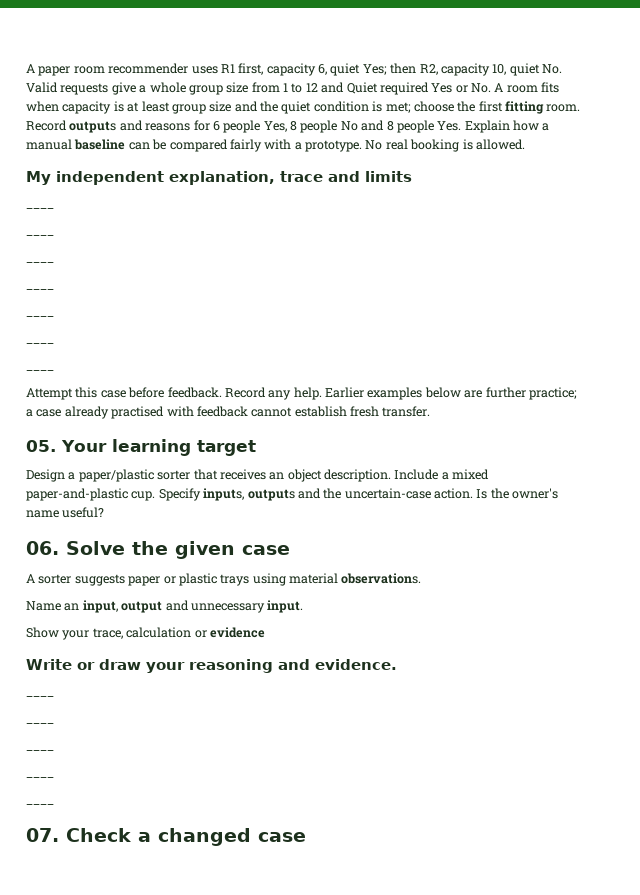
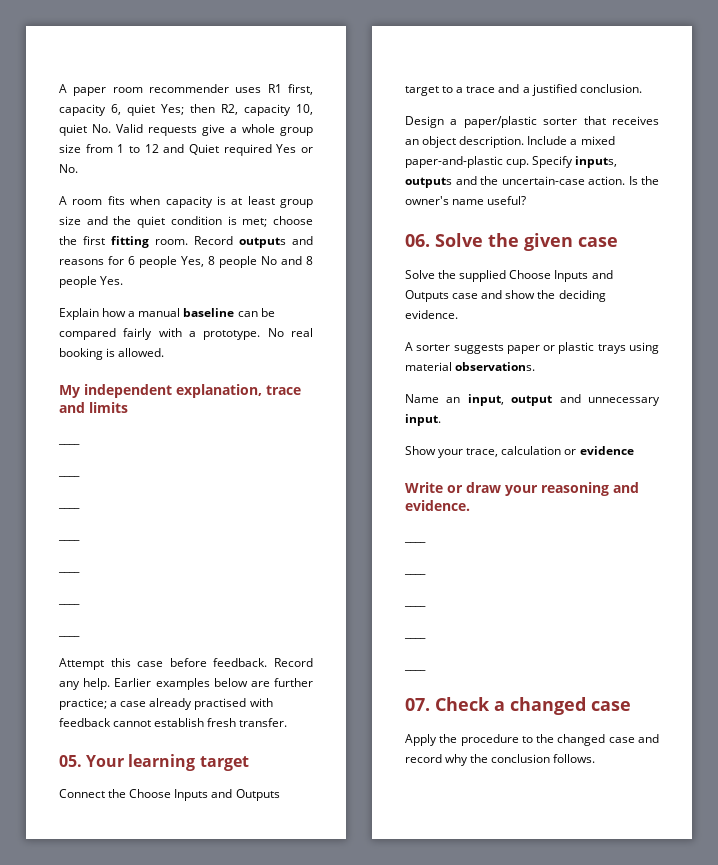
- A paper room recommender uses R1 first, capacity 6, quiet Yes; then R2, capacity 10, quiet No. Valid requests give a whole group size from 1 to 12 and Quiet required Yes or No. A room fits when capacity is at least group size and the quiet condition is met; choose the first fitting room.
+ A paper room recommender uses R1 first, capacity 6, quiet Yes; then R2, capacity 10, quiet No. Valid requests give a whole group size from 1 to 12 and Quiet required Yes or No.
+ A room fits when capacity is at least group size and the quiet condition is met; choose the first fitting room.
- Record outputs and reasons for 6 people Yes, 8 people No and 8 people Yes. Explain how a manual baseline can be compared fairly with a prototype.
+ Record outputs and reasons for 6 people Yes, 8 people No and 8 people Yes.
+ Explain how a manual baseline can be compared fairly with a prototype.
+ Connect the Choose Inputs and Outputs target to a trace and a justified conclusion.
+ Solve the supplied Choose Inputs and Outputs case and show the deciding evidence.
+ Apply the procedure to the changed case and record why the conclusion follows.

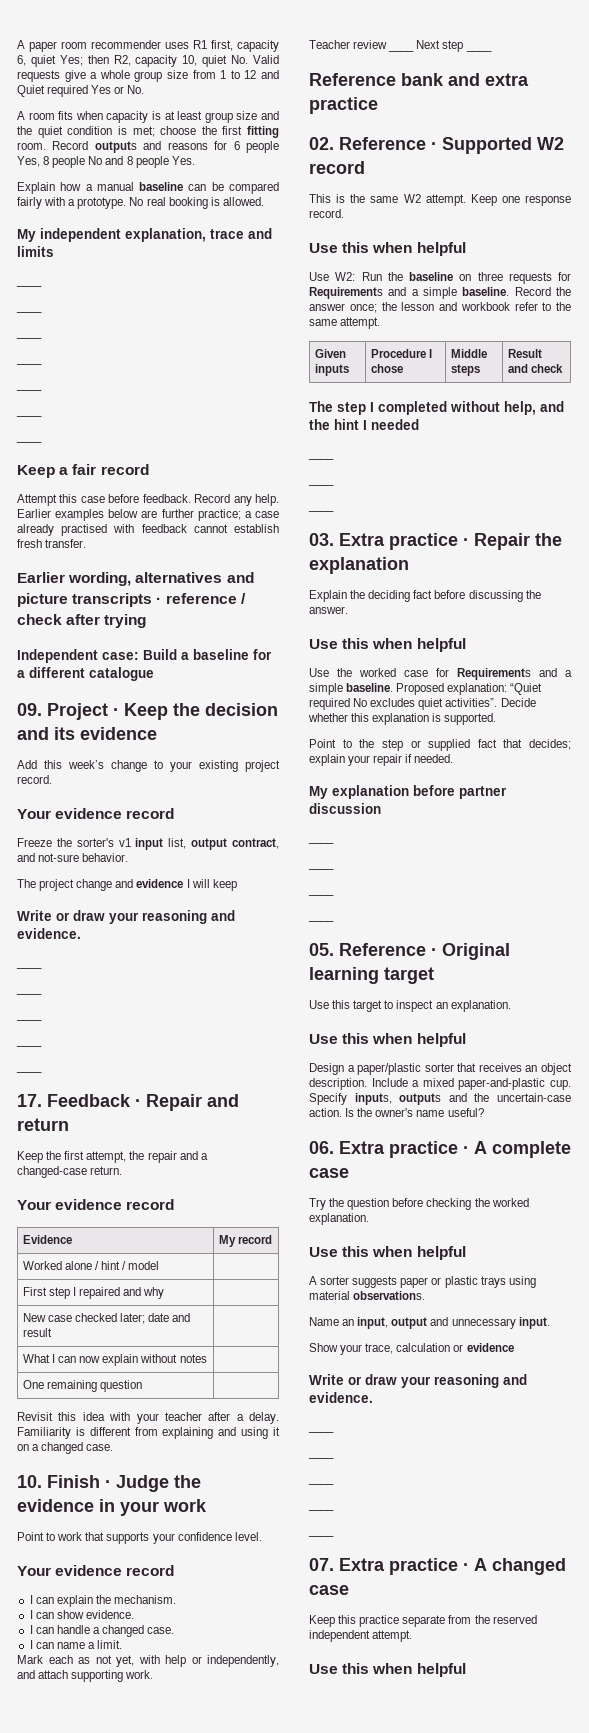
+ Keep a fair record
- 05. Your learning target
- Connect the Choose Inputs and Outputs target to a trace and a justified conclusion.
+ Earlier wording, alternatives and picture transcripts · reference / check after trying
+ Independent case: Build a baseline for a different catalogue
+ 09. Project · Keep the decision and its evidence
+ Add this week’s change to your existing project record.
+ Your evidence record
+ Freeze the sorter's v1 input list, output contract, and not-sure behavior.
+ The project change and evidence I will keep
+ Write or draw your reasoning and evidence.
+ ____
+ ____
+ ____
+ ____
+ ____
+ 17. Feedback · Repair and return
+ Keep the first attempt, the repair and a changed-case return.
+ Your evidence record
+ Evidence | My record
+ Worked alone / hint / model |
+ First step I repaired and why |
+ New case checked later; date and result |
+ What I can now explain without notes |
+ One remaining question |
+ Revisit this idea with your teacher after a delay. Familiarity is different from explaining and using it on a changed case.
+ 10. Finish · Judge the evidence in your work
+ Point to work that supports your confidence level.
+ Your evidence record
+ I can explain the mechanism.
+ I can show evidence.
+ I can handle a changed case.
+ I can name a limit.
+ Mark each as not yet, with help or independently, and attach supporting work.
+ Teacher review ____ Next step ____
+ Reference bank and extra practice
+ 02. Reference · Supported W2 record
+ This is the same W2 attempt. Keep one response record.
+ Use this when helpful
+ Use W2: Run the baseline on three requests for Requirements and a simple baseline. Record the answer once; the lesson and workbook refer to the same attempt.
+ Given inputs | Procedure I chose | Middle steps | Result and check
+ The step I completed without help, and the hint I needed
+ ____
+ ____
+ ____
+ 03. Extra practice · Repair the explanation
+ Explain the deciding fact before discussing the answer.
+ Use this when helpful
+ Use the worked case for Requirements and a simple baseline. Proposed explanation: “Quiet required No excludes quiet activities”. Decide whether this explanation is supported.
+ Point to the step or supplied fact that decides; explain your repair if needed.
+ My explanation before partner discussion
+ ____
+ ____
+ ____
+ ____
+ 05. Reference · Original learning target
+ Use this target to inspect an explanation.
+ Use this when helpful
- 06. Solve the given case
- Solve the supplied Choose Inputs and Outputs case and show the deciding evidence.
+ 06. Extra practice · A complete case
+ Try the question before checking the worked explanation.
+ Use this when helpful
- 07. Check a changed case
- Apply the procedure to the changed case and record why the conclusion follows.
+ 07. Extra practice · A changed case
+ Keep this practice separate from the reserved independent attempt.
+ Use this when helpful

